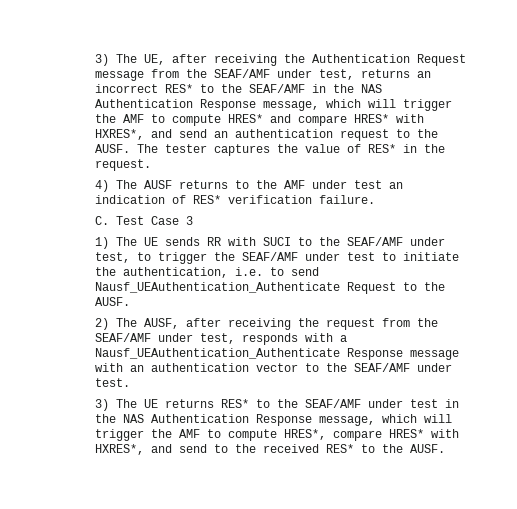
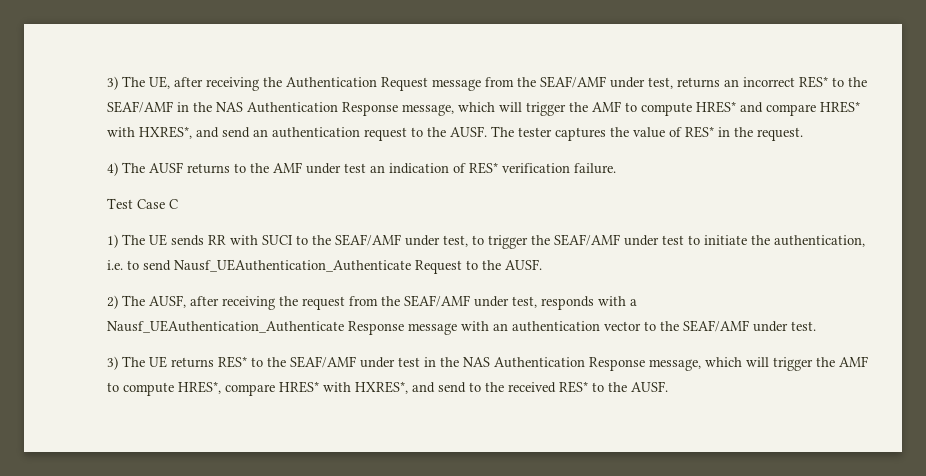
- C. Test Case 3
+ Test Case C

